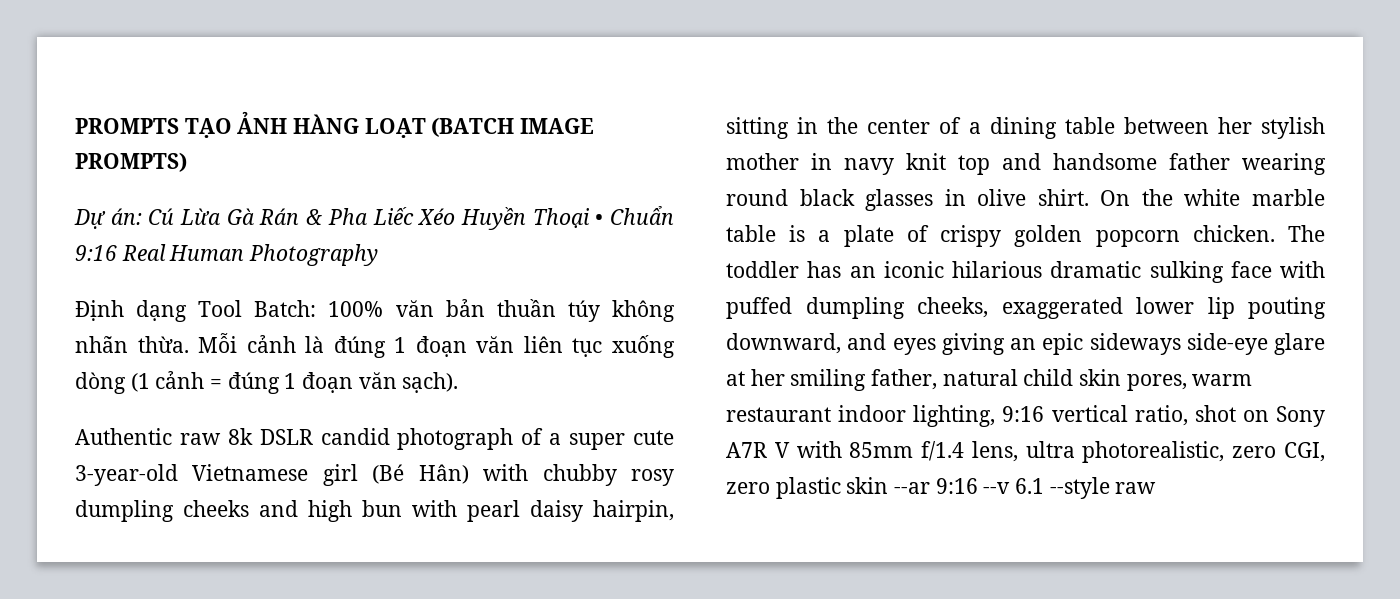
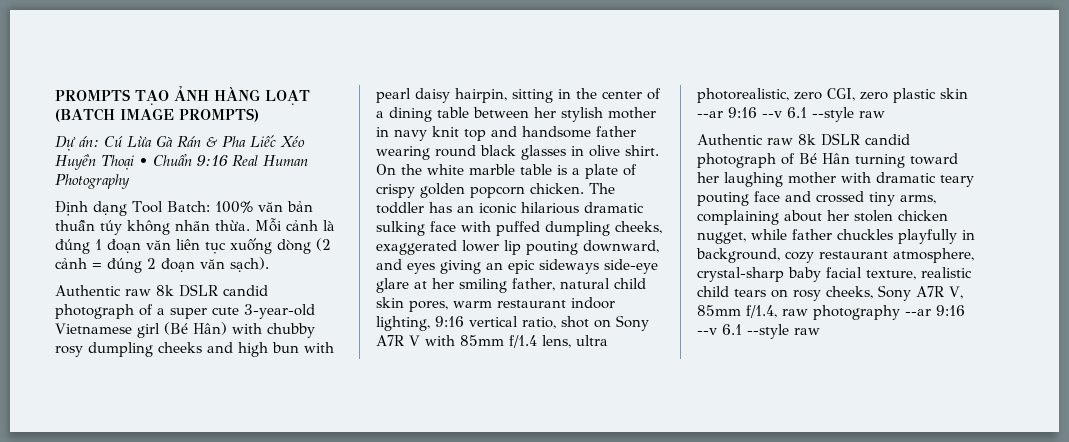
- Mỗi cảnh là đúng 1 đoạn văn liên tục xuống dòng (1 cảnh = đúng 1 đoạn văn sạch).
+ Mỗi cảnh là đúng 1 đoạn văn liên tục xuống dòng (2 cảnh = đúng 2 đoạn văn sạch).
+ Authentic raw 8k DSLR candid photograph of Bé Hân turning toward her laughing mother with dramatic teary pouting face and crossed tiny arms, complaining about her stolen chicken nugget, while father chuckles playfully in background, cozy restaurant atmosphere, crystal-sharp baby facial texture, realistic child tears on rosy cheeks, Sony A7R V, 85mm f/1.4, raw photography --ar 9:16 --v 6.1 --style raw

